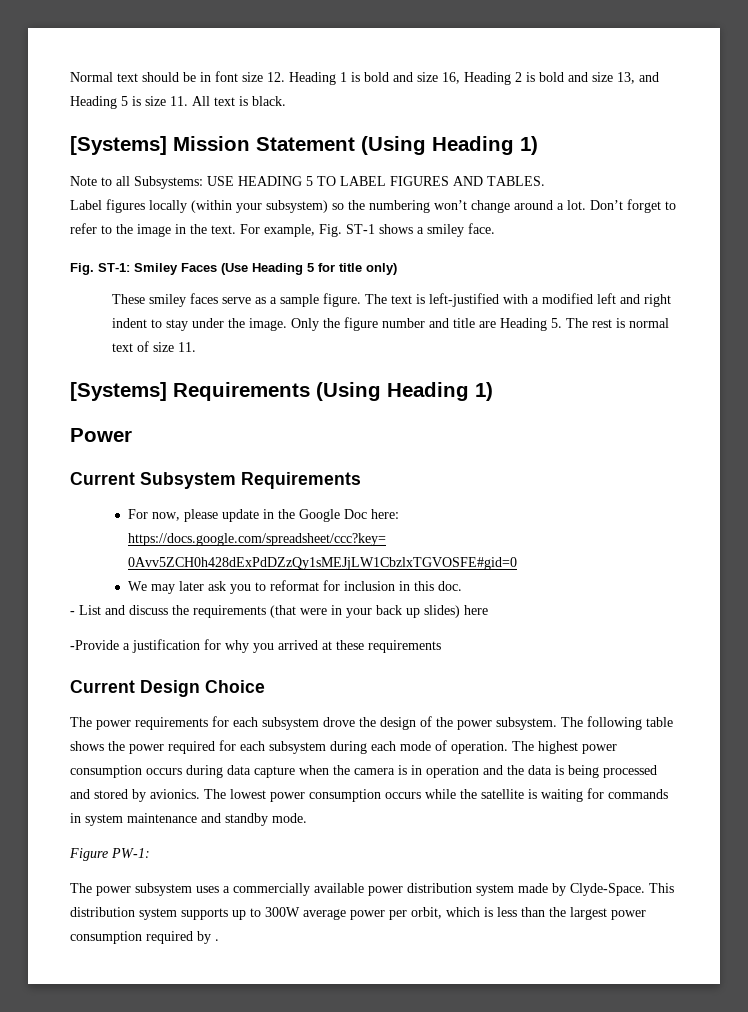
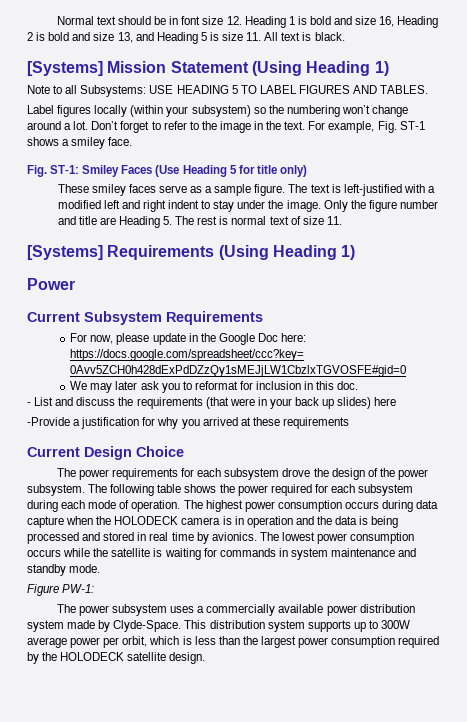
- The highest power consumption occurs during data capture when the camera is in operation and the data is being processed and stored by avionics.
+ The highest power consumption occurs during data capture when the HOLODECK camera is in operation and the data is being processed and stored in real time by avionics.
- This distribution system supports up to 300W average power per orbit, which is less than the largest power consumption required by .
+ This distribution system supports up to 300W average power per orbit, which is less than the largest power consumption required by the HOLODECK satellite design.

